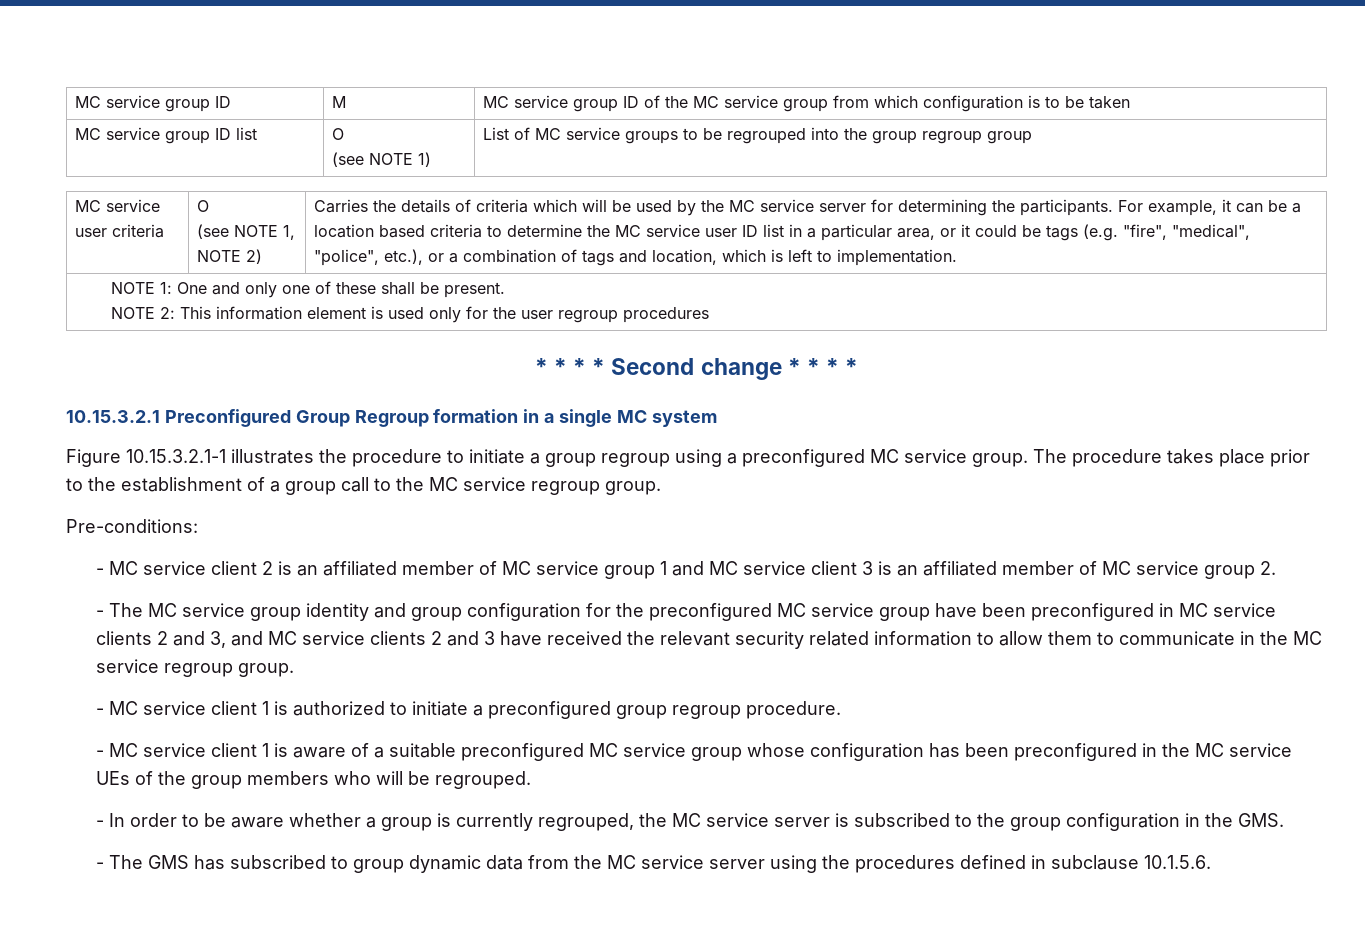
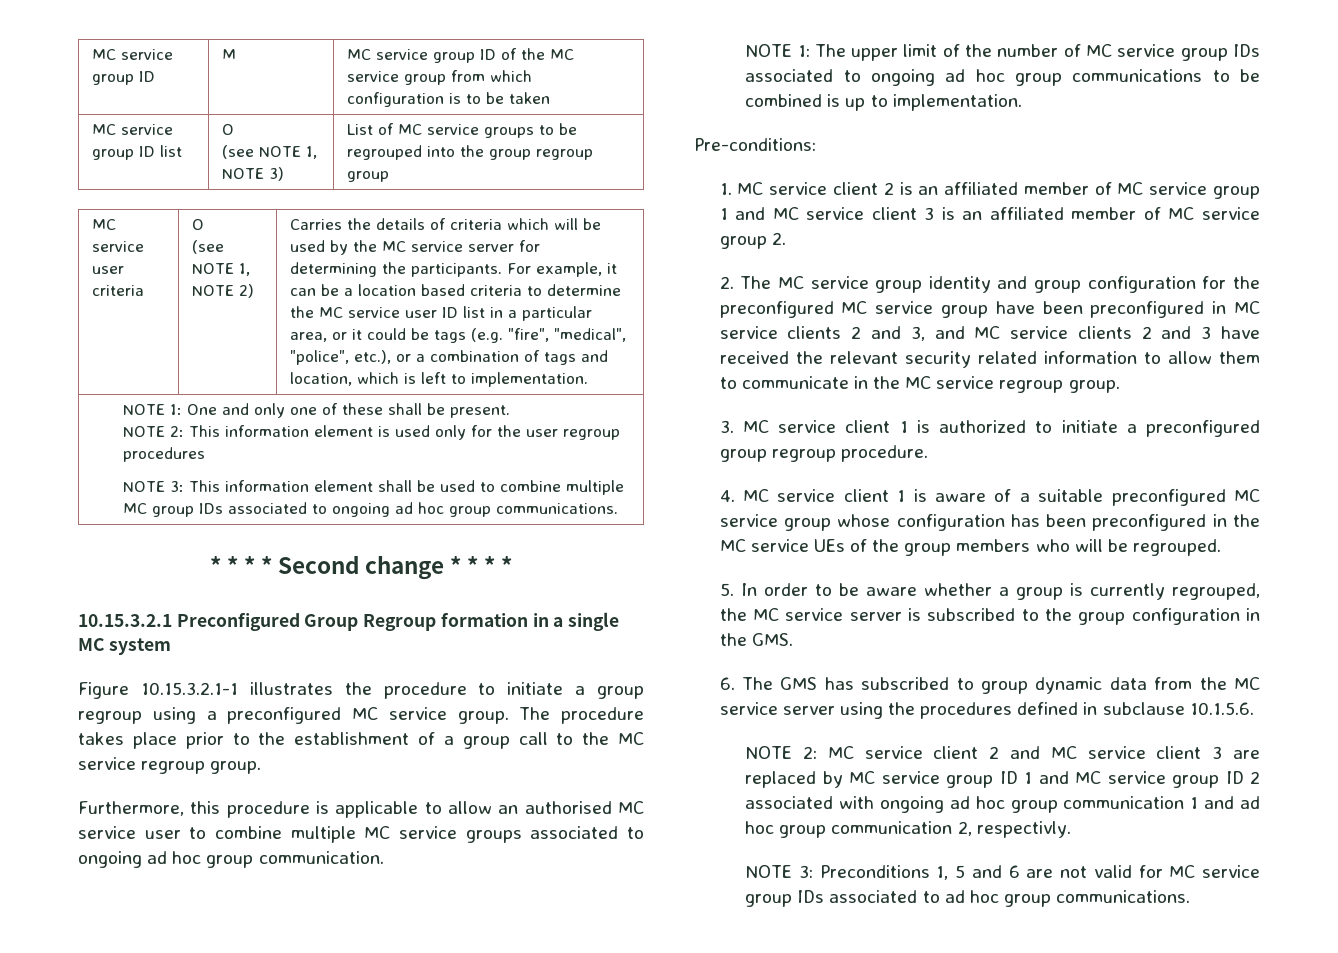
  MC service group ID list | O
- (see NOTE 1) | List of MC service groups to be regrouped into the group regroup group
+ (see NOTE 1, NOTE 3) | List of MC service groups to be regrouped into the group regroup group
+ NOTE 3: This information element shall be used to combine multiple MC group IDs associated to ongoing ad hoc group communications.
+ Furthermore, this procedure is applicable to allow an authorised MC service user to combine multiple MC service groups associated to ongoing ad hoc group communication.
+ NOTE 1: The upper limit of the number of MC service group IDs associated to ongoing ad hoc group communications to be combined is up to implementation.
- - MC service client 2 is an affiliated member of MC service group 1 and MC service client 3 is an affiliated member of MC service group 2.
+ 1. MC service client 2 is an affiliated member of MC service group 1 and MC service client 3 is an affiliated member of MC service group 2.
- - The MC service group identity and group configuration for the preconfigured MC service group have been preconfigured in MC service clients 2 and 3, and MC service clients 2 and 3 have received the relevant security related information to allow them to communicate in the MC service regroup group.
+ 2. The MC service group identity and group configuration for the preconfigured MC service group have been preconfigured in MC service clients 2 and 3, and MC service clients 2 and 3 have received the relevant security related information to allow them to communicate in the MC service regroup group.
- - MC service client 1 is authorized to initiate a preconfigured group regroup procedure.
+ 3. MC service client 1 is authorized to initiate a preconfigured group regroup procedure.
- - MC service client 1 is aware of a suitable preconfigured MC service group whose configuration has been preconfigured in the MC service UEs of the group members who will be regrouped.
+ 4. MC service client 1 is aware of a suitable preconfigured MC service group whose configuration has been preconfigured in the MC service UEs of the group members who will be regrouped.
- - In order to be aware whether a group is currently regrouped, the MC service server is subscribed to the group configuration in the GMS.
+ 5. In order to be aware whether a group is currently regrouped, the MC service server is subscribed to the group configuration in the GMS.
- - The GMS has subscribed to group dynamic data from the MC service server using the procedures defined in subclause 10.1.5.6.
+ 6. The GMS has subscribed to group dynamic data from the MC service server using the procedures defined in subclause 10.1.5.6.
+ NOTE 2: MC service client 2 and MC service client 3 are replaced by MC service group ID 1 and MC service group ID 2 associated with ongoing ad hoc group communication 1 and ad hoc group communication 2, respectivly.
+ NOTE 3: Preconditions 1, 5 and 6 are not valid for MC service group IDs associated to ad hoc group communications.

